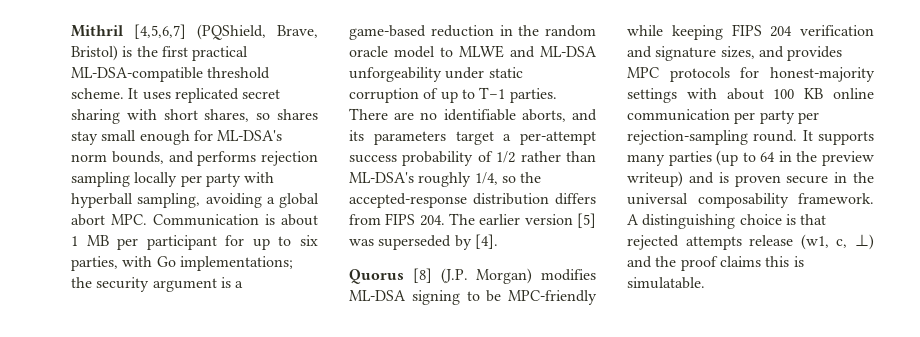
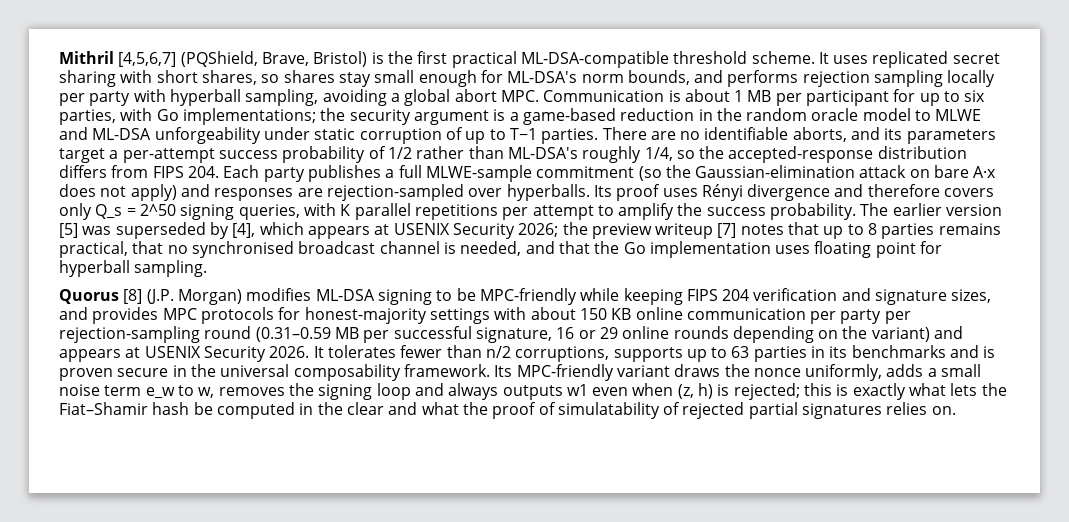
- There are no identifiable aborts, and its parameters target a per-attempt success probability of 1/2 rather than ML-DSA's roughly 1/4, so the accepted-response distribution differs from FIPS 204. The earlier version [5] was superseded by [4].
+ There are no identifiable aborts, and its parameters target a per-attempt success probability of 1/2 rather than ML-DSA's roughly 1/4, so the accepted-response distribution differs from FIPS 204. Each party publishes a full MLWE-sample commitment (so the Gaussian-elimination attack on bare A·x does not apply) and responses are rejection-sampled over hyperballs. Its proof uses Rényi divergence and therefore covers only Q_s = 2^50 signing queries, with K parallel repetitions per attempt to amplify the success probability. The earlier version [5] was superseded by [4], which appears at USENIX Security 2026; the preview writeup [7] notes that up to 8 parties remains practical, that no synchronised broadcast channel is needed, and that the Go implementation uses floating point for hyperball sampling.
- Quorus [8] (J.P. Morgan) modifies ML-DSA signing to be MPC-friendly while keeping FIPS 204 verification and signature sizes, and provides MPC protocols for honest-majority settings with about 100 KB online communication per party per rejection-sampling round. It supports many parties (up to 64 in the preview writeup) and is proven secure in the universal composability framework.
+ Quorus [8] (J.P. Morgan) modifies ML-DSA signing to be MPC-friendly while keeping FIPS 204 verification and signature sizes, and provides MPC protocols for honest-majority settings with about 150 KB online communication per party per rejection-sampling round (0.31–0.59 MB per successful signature, 16 or 29 online rounds depending on the variant) and appears at USENIX Security 2026. It tolerates fewer than n/2 corruptions, supports up to 63 parties in its benchmarks and is proven secure in the universal composability framework.
- A distinguishing choice is that rejected attempts release (w1, c, ⊥) and the proof claims this is simulatable.
+ Its MPC-friendly variant draws the nonce uniformly, adds a small noise term e_w to w, removes the signing loop and always outputs w1 even when (z, h) is rejected; this is exactly what lets the Fiat–Shamir hash be computed in the clear and what the proof of simulatability of rejected partial signatures relies on.

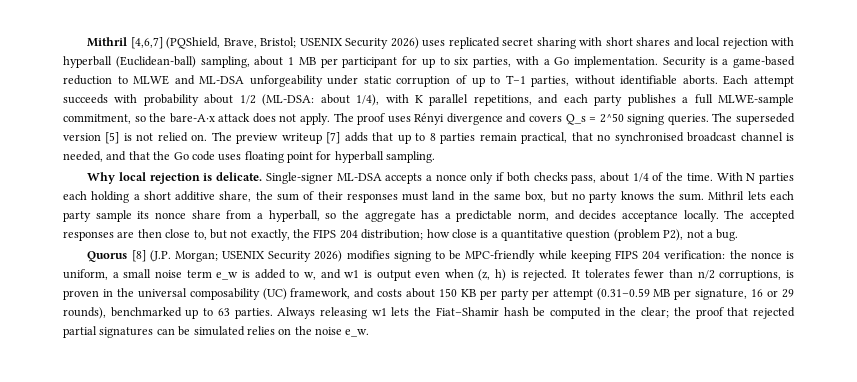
- Mithril [4,5,6,7] (PQShield, Brave, Bristol) is the first practical ML-DSA-compatible threshold scheme. It uses replicated secret sharing with short shares, so shares stay small enough for ML-DSA's norm bounds, and performs rejection sampling locally per party with hyperball sampling, avoiding a global abort MPC. Communication is about 1 MB per participant for up to six parties, with Go implementations; the security argument is a game-based reduction in the random oracle model to MLWE and ML-DSA unforgeability under static corruption of up to T−1 parties. There are no identifiable aborts, and its parameters target a per-attempt success probability of 1/2 rather than ML-DSA's roughly 1/4, so the accepted-response distribution differs from FIPS 204. Each party publishes a full MLWE-sample commitment (so the Gaussian-elimination attack on bare A·x does not apply) and responses are rejection-sampled over hyperballs. Its proof uses Rényi divergence and therefore covers only Q_s = 2^50 signing queries, with K parallel repetitions per attempt to amplify the success probability. The earlier version [5] was superseded by [4], which appears at USENIX Security 2026; the preview writeup [7] notes that up to 8 parties remains practical, that no synchronised broadcast channel is needed, and that the Go implementation uses floating point for hyperball sampling.
+ Mithril [4,6,7] (PQShield, Brave, Bristol; USENIX Security 2026) uses replicated secret sharing with short shares and local rejection with hyperball (Euclidean-ball) sampling, about 1 MB per participant for up to six parties, with a Go implementation. Security is a game-based reduction to MLWE and ML-DSA unforgeability under static corruption of up to T−1 parties, without identifiable aborts. Each attempt succeeds with probability about 1/2 (ML-DSA: about 1/4), with K parallel repetitions, and each party publishes a full MLWE-sample commitment, so the bare-A·x attack does not apply. The proof uses Rényi divergence and covers Q_s = 2^50 signing queries. The superseded version [5] is not relied on. The preview writeup [7] adds that up to 8 parties remain practical, that no synchronised broadcast channel is needed, and that the Go code uses floating point for hyperball sampling.
- Quorus [8] (J.P. Morgan) modifies ML-DSA signing to be MPC-friendly while keeping FIPS 204 verification and signature sizes, and provides MPC protocols for honest-majority settings with about 150 KB online communication per party per rejection-sampling round (0.31–0.59 MB per successful signature, 16 or 29 online rounds depending on the variant) and appears at USENIX Security 2026.
+ Why local rejection is delicate. Single-signer ML-DSA accepts a nonce only if both checks pass, about 1/4 of the time. With N parties each holding a short additive share, the sum of their responses must land in the same box, but no party knows the sum. Mithril lets each party sample its nonce share from a hyperball, so the aggregate has a predictable norm, and decides acceptance locally. The accepted responses are then close to, but not exactly, the FIPS 204 distribution; how close is a quantitative question (problem P2), not a bug.
+ Quorus [8] (J.P. Morgan; USENIX Security 2026) modifies signing to be MPC-friendly while keeping FIPS 204 verification: the nonce is uniform, a small noise term e_w is added to w, and w1 is output even when (z, h) is rejected.
- It tolerates fewer than n/2 corruptions, supports up to 63 parties in its benchmarks and is proven secure in the universal composability framework. Its MPC-friendly variant draws the nonce uniformly, adds a small noise term e_w to w, removes the signing loop and always outputs w1 even when (z, h) is rejected; this is exactly what lets the Fiat–Shamir hash be computed in the clear and what the proof of simulatability of rejected partial signatures relies on.
+ It tolerates fewer than n/2 corruptions, is proven in the universal composability (UC) framework, and costs about 150 KB per party per attempt (0.31–0.59 MB per signature, 16 or 29 rounds), benchmarked up to 63 parties. Always releasing w1 lets the Fiat–Shamir hash be computed in the clear; the proof that rejected partial signatures can be simulated relies on the noise e_w.

